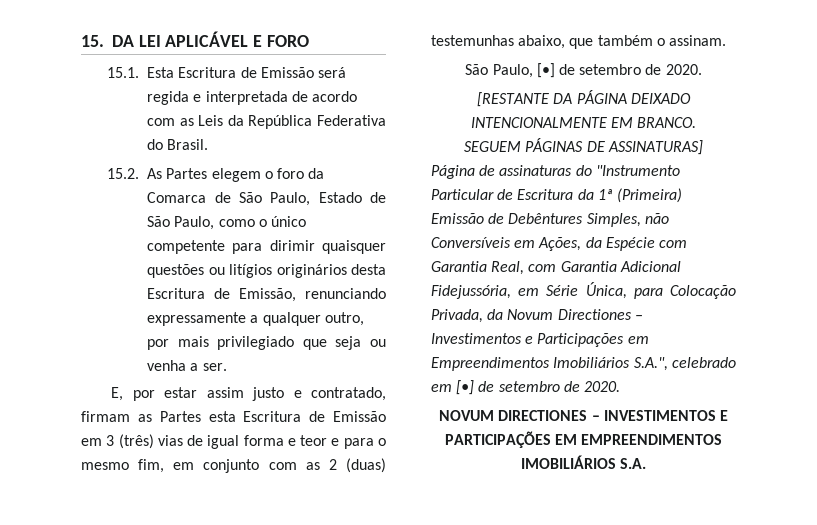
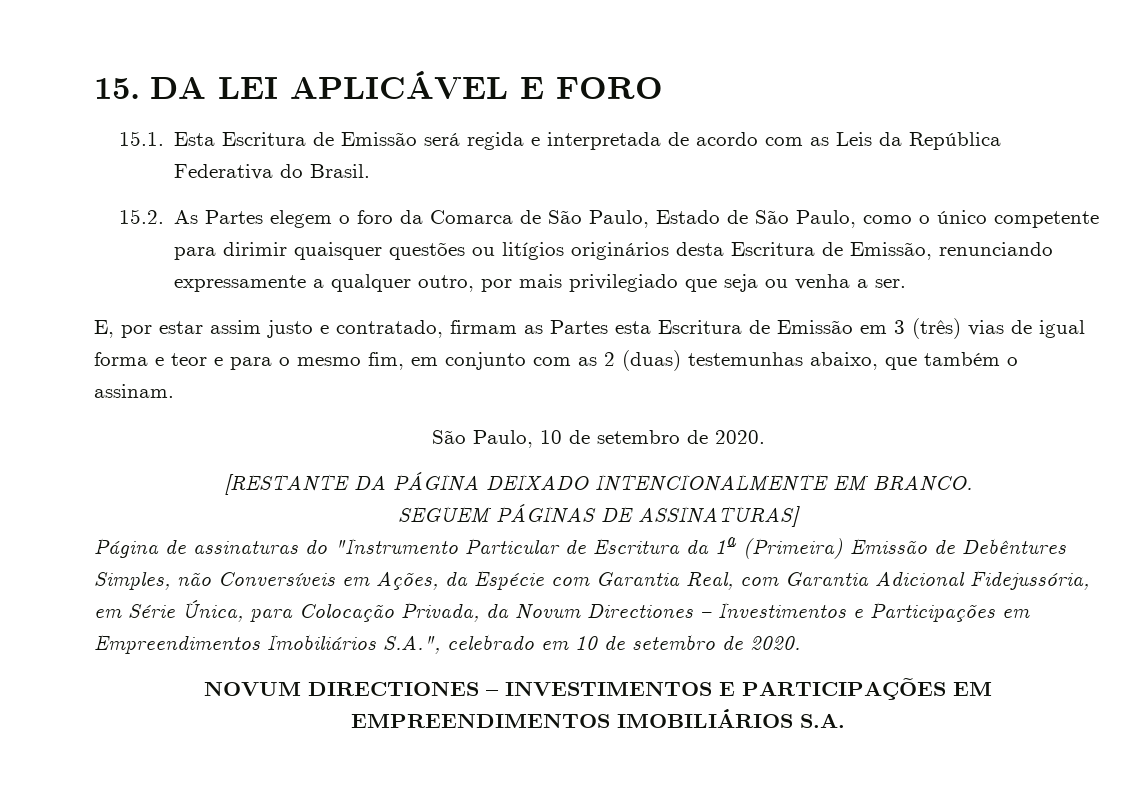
- São Paulo, [•] de setembro de 2020.
+ São Paulo, 10 de setembro de 2020.
- Página de assinaturas do "Instrumento Particular de Escritura da 1ª (Primeira) Emissão de Debêntures Simples, não Conversíveis em Ações, da Espécie com Garantia Real, com Garantia Adicional Fidejussória, em Série Única, para Colocação Privada, da Novum Directiones – Investimentos e Participações em Empreendimentos Imobiliários S.A.", celebrado em [•] de setembro de 2020.
+ Página de assinaturas do "Instrumento Particular de Escritura da 1ª (Primeira) Emissão de Debêntures Simples, não Conversíveis em Ações, da Espécie com Garantia Real, com Garantia Adicional Fidejussória, em Série Única, para Colocação Privada, da Novum Directiones – Investimentos e Participações em Empreendimentos Imobiliários S.A.", celebrado em 10 de setembro de 2020.

